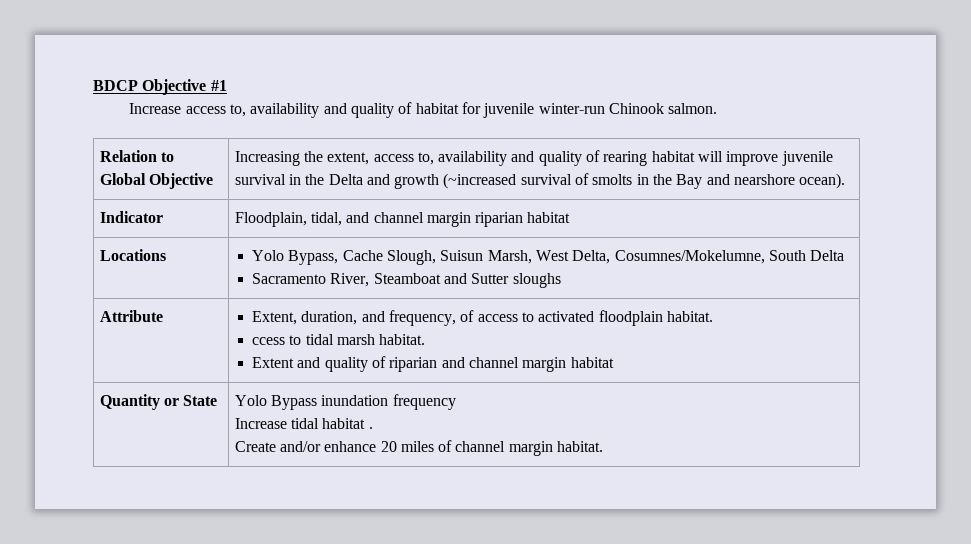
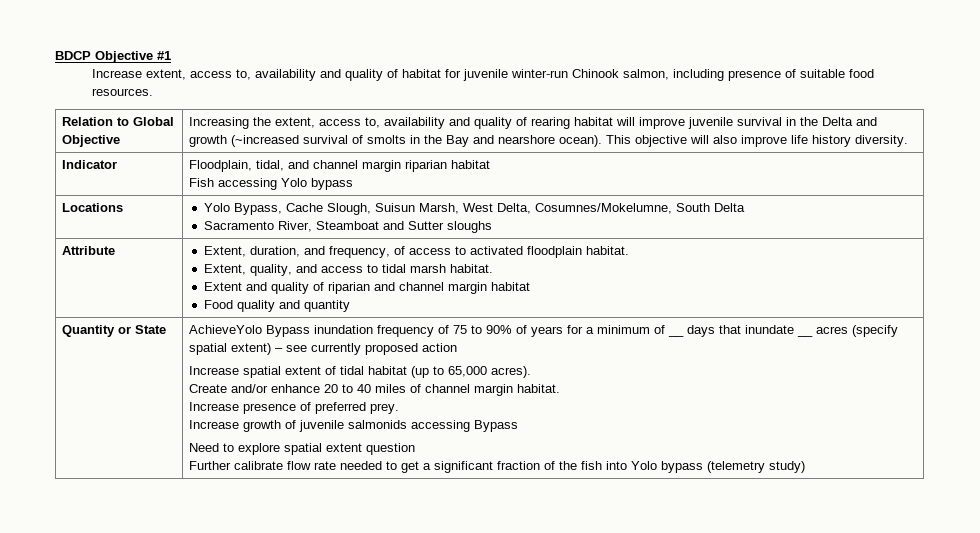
- Increase access to, availability and quality of habitat for juvenile winter-run Chinook salmon.
+ Increase extent, access to, availability and quality of habitat for juvenile winter-run Chinook salmon, including presence of suitable food resources.
+ This objective will also improve life history diversity.
  Indicator | Floodplain, tidal, and channel margin riparian habitat
+ Fish accessing Yolo bypass
  Attribute | Extent, duration, and frequency, of access to activated floodplain habitat.
- ccess to tidal marsh habitat.
+ Extent, quality, and access to tidal marsh habitat.
  Extent and quality of riparian and channel margin habitat
+ Food quality and quantity
- Yolo Bypass inundation frequency
- Increase tidal habitat .
+ AchieveYolo Bypass inundation frequency of 75 to 90% of years for a minimum of __ days that inundate __ acres (specify spatial extent) – see currently proposed action
+ Increase spatial extent of tidal habitat (up to 65,000 acres).
- Create and/or enhance 20 miles of channel margin habitat.
+ Create and/or enhance 20 to 40 miles of channel margin habitat.
+ Increase presence of preferred prey.
+ Increase growth of juvenile salmonids accessing Bypass
+ Need to explore spatial extent question
+ Further calibrate flow rate needed to get a significant fraction of the fish into Yolo bypass (telemetry study)

